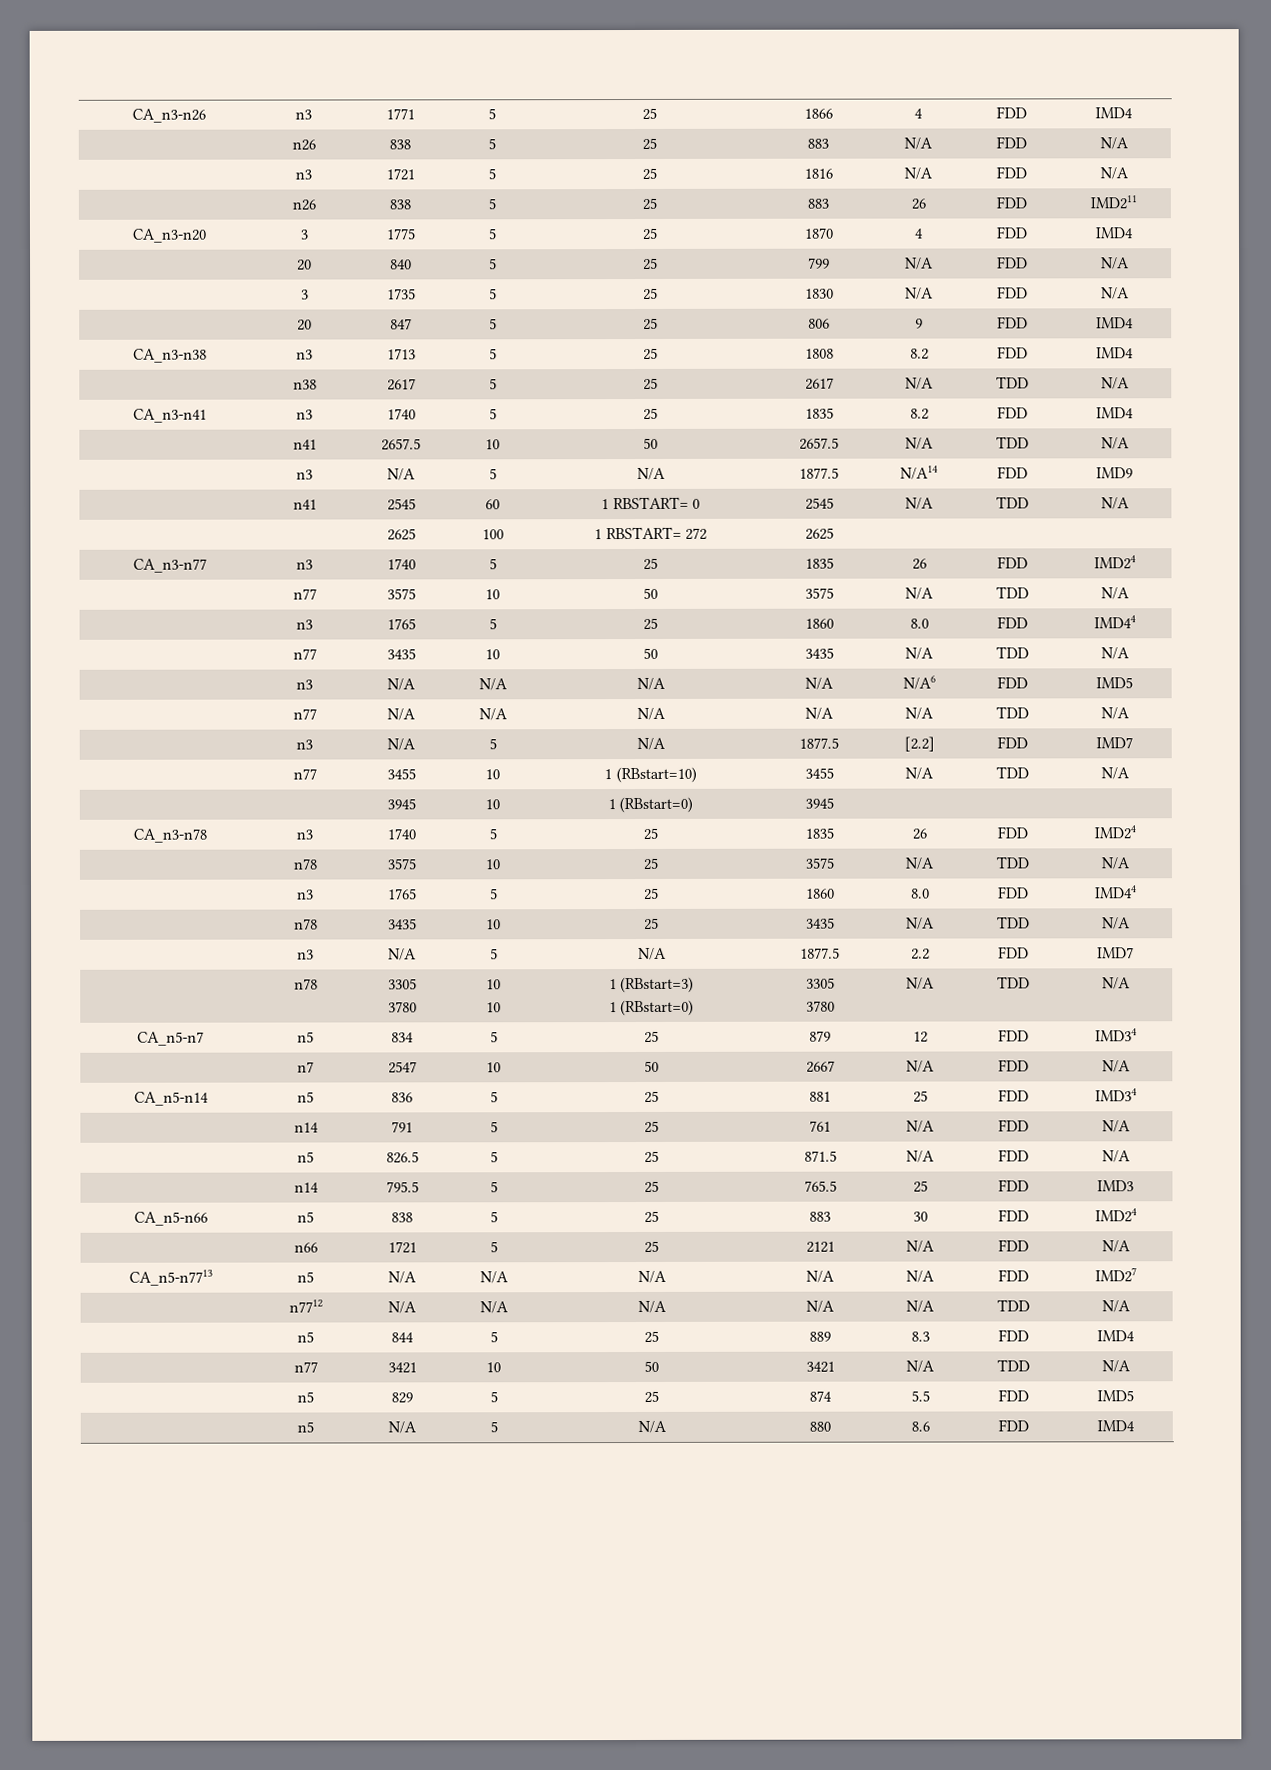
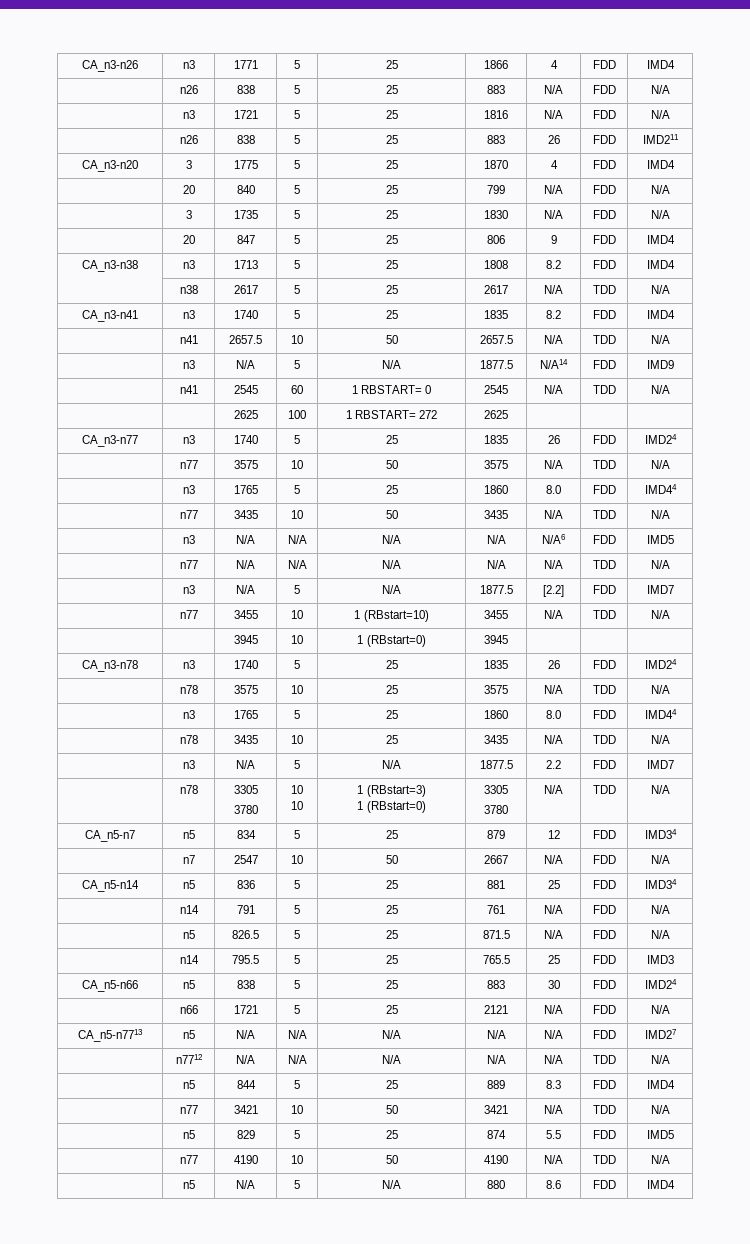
+ | n77 | 4190 | 10 | 50 | 4190 | N/A | TDD | N/A

